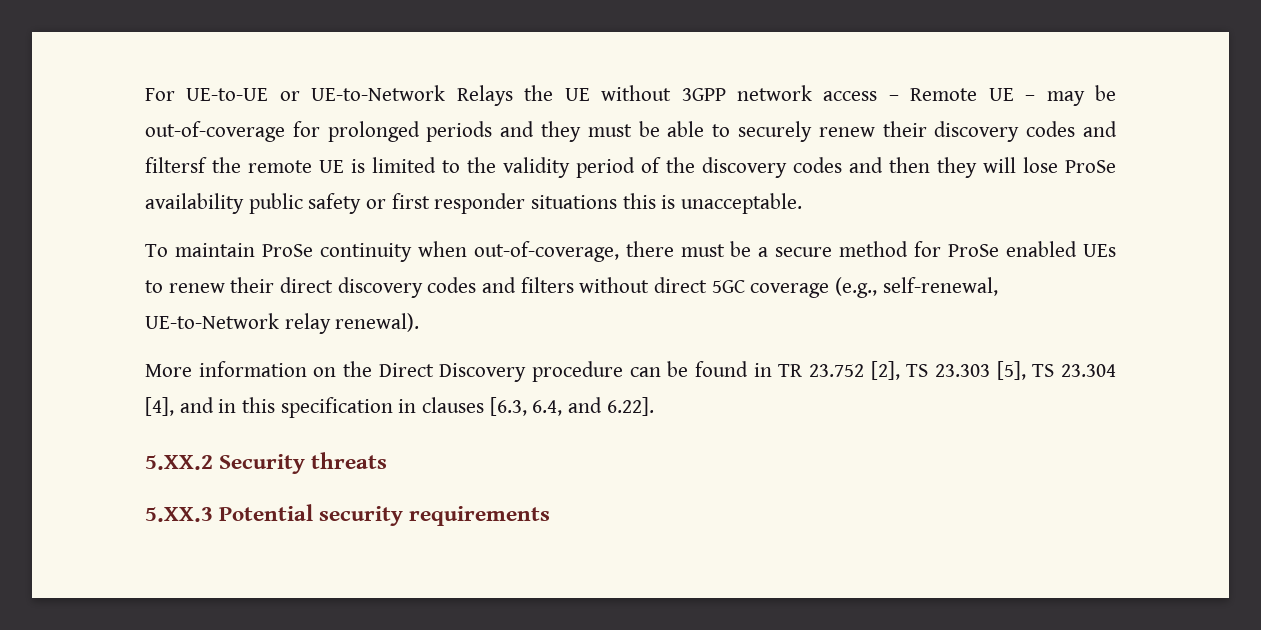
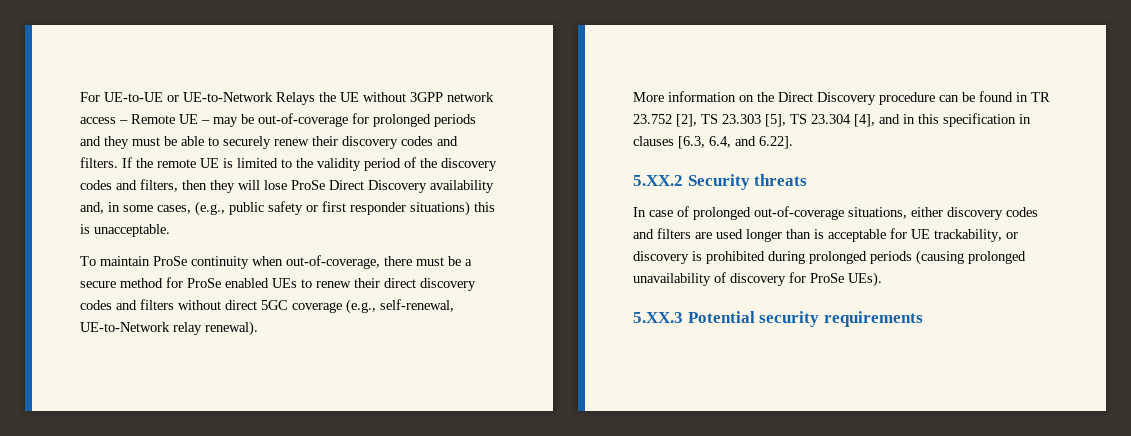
- For UE-to-UE or UE-to-Network Relays the UE without 3GPP network access – Remote UE – may be out-of-coverage for prolonged periods and they must be able to securely renew their discovery codes and filtersf the remote UE is limited to the validity period of the discovery codes and then they will lose ProSe availability public safety or first responder situations this is unacceptable.
+ For UE-to-UE or UE-to-Network Relays the UE without 3GPP network access – Remote UE – may be out-of-coverage for prolonged periods and they must be able to securely renew their discovery codes and filters. If the remote UE is limited to the validity period of the discovery codes and filters, then they will lose ProSe Direct Discovery availability and, in some cases, (e.g., public safety or first responder situations) this is unacceptable.
+ In case of prolonged out-of-coverage situations, either discovery codes and filters are used longer than is acceptable for UE trackability, or discovery is prohibited during prolonged periods (causing prolonged unavailability of discovery for ProSe UEs).

